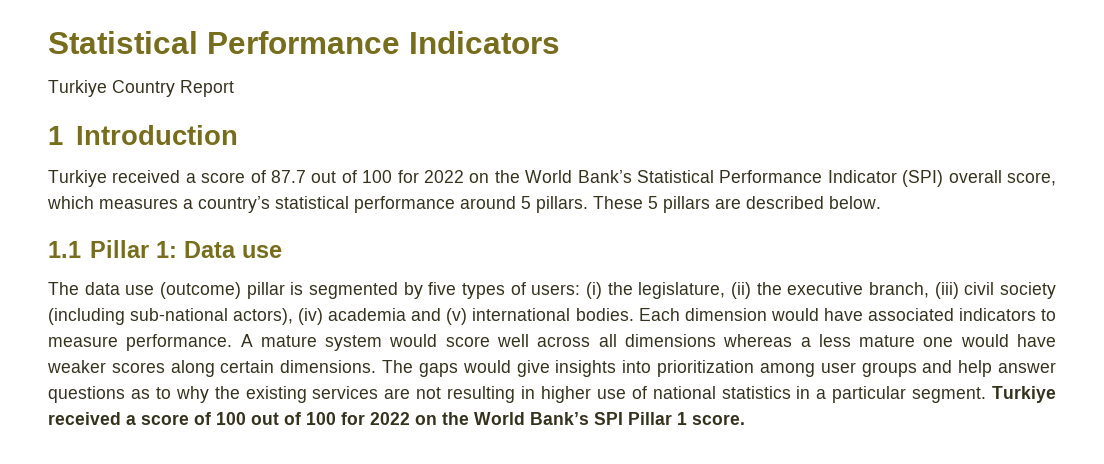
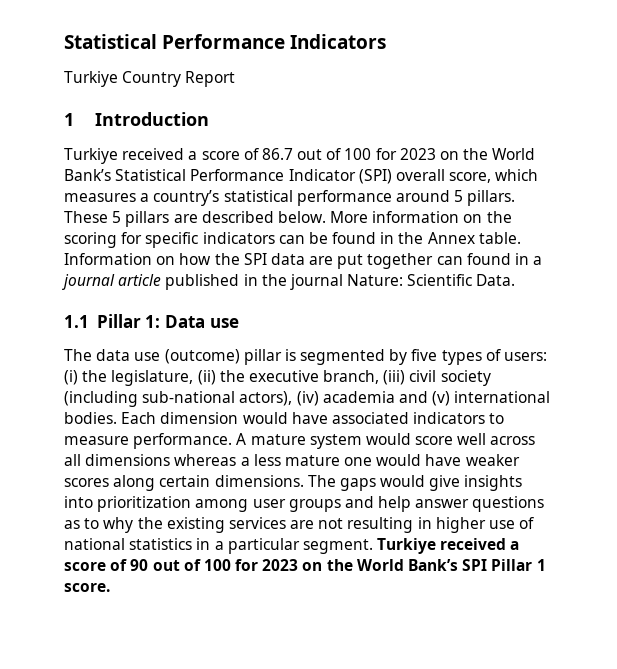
- Turkiye received a score of 87.7 out of 100 for 2022 on the World Bank’s Statistical Performance Indicator (SPI) overall score, which measures a country’s statistical performance around 5 pillars.
+ Turkiye received a score of 86.7 out of 100 for 2023 on the World Bank’s Statistical Performance Indicator (SPI) overall score, which measures a country’s statistical performance around 5 pillars.
+ More information on the scoring for specific indicators can be found in the Annex table. Information on how the SPI data are put together can found in a journal article published in the journal Nature: Scientific Data.
- Turkiye received a score of 100 out of 100 for 2022 on the World Bank’s SPI Pillar 1 score.
+ Turkiye received a score of 90 out of 100 for 2023 on the World Bank’s SPI Pillar 1 score.

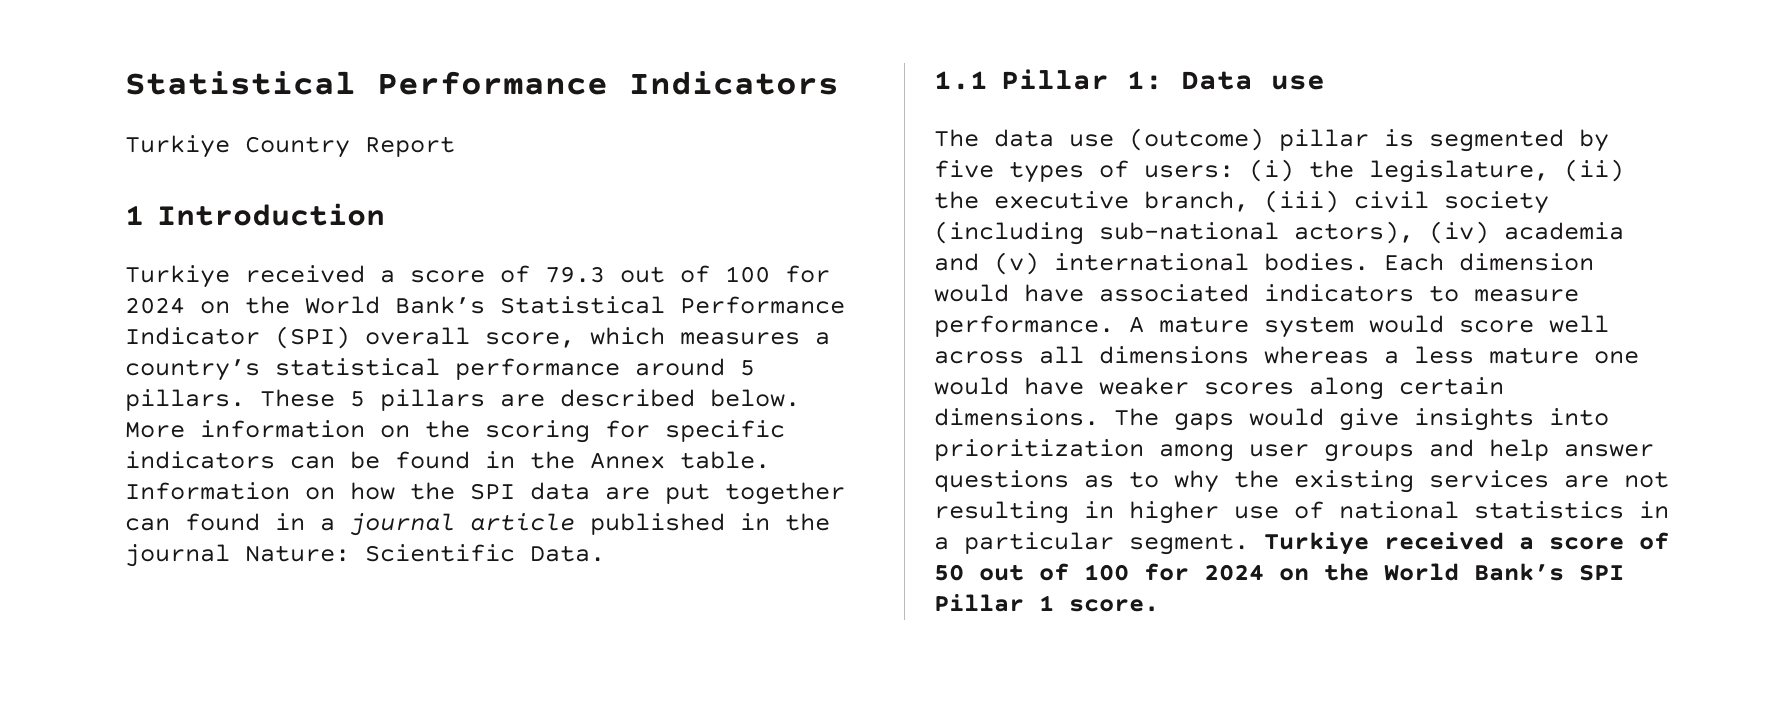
- Turkiye received a score of 86.7 out of 100 for 2023 on the World Bank’s Statistical Performance Indicator (SPI) overall score, which measures a country’s statistical performance around 5 pillars.
+ Turkiye received a score of 79.3 out of 100 for 2024 on the World Bank’s Statistical Performance Indicator (SPI) overall score, which measures a country’s statistical performance around 5 pillars.
- Turkiye received a score of 90 out of 100 for 2023 on the World Bank’s SPI Pillar 1 score.
+ Turkiye received a score of 50 out of 100 for 2024 on the World Bank’s SPI Pillar 1 score.

